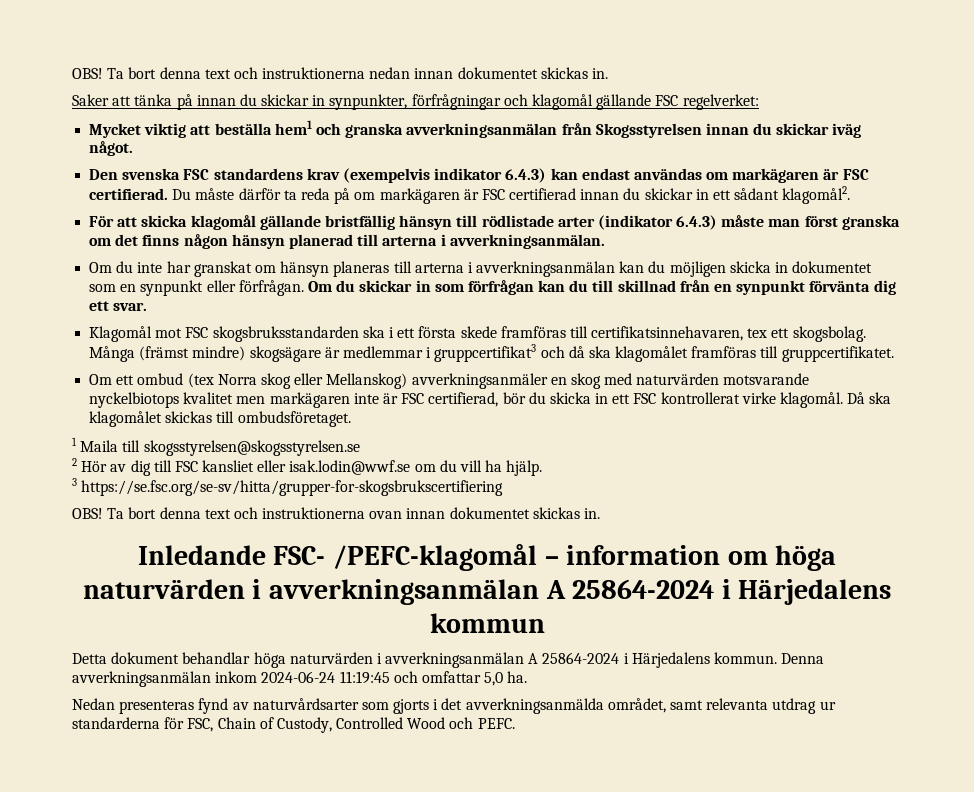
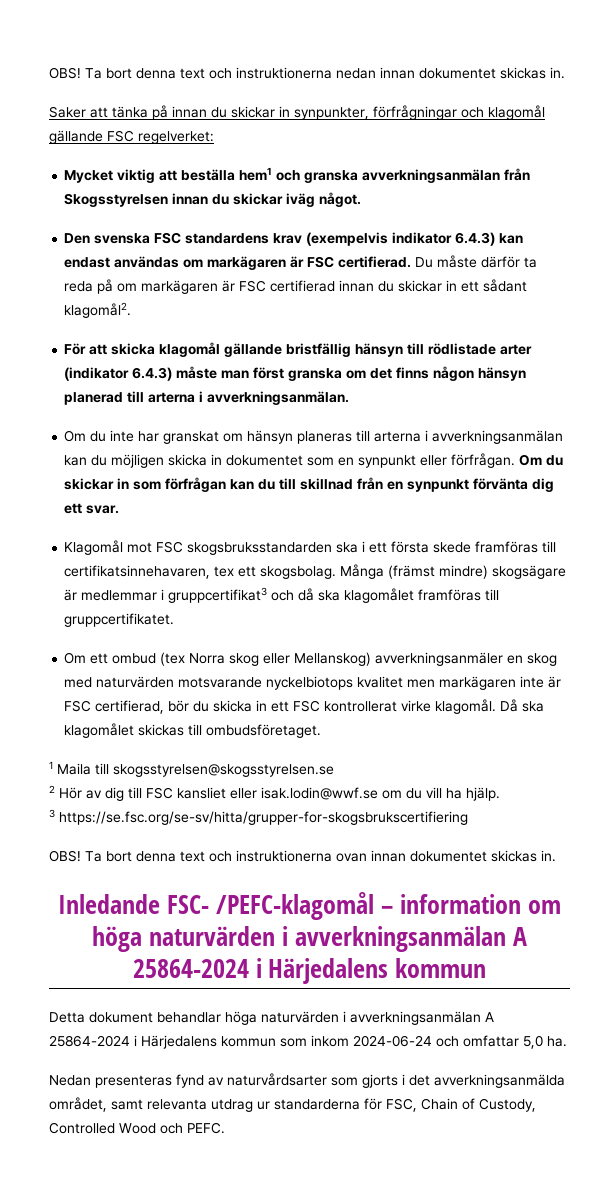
- Detta dokument behandlar höga naturvärden i avverkningsanmälan A 25864-2024 i Härjedalens kommun. Denna avverkningsanmälan inkom 2024-06-24 11:19:45 och omfattar 5,0 ha.
+ Detta dokument behandlar höga naturvärden i avverkningsanmälan A 25864-2024 i Härjedalens kommun som inkom 2024-06-24 och omfattar 5,0 ha.

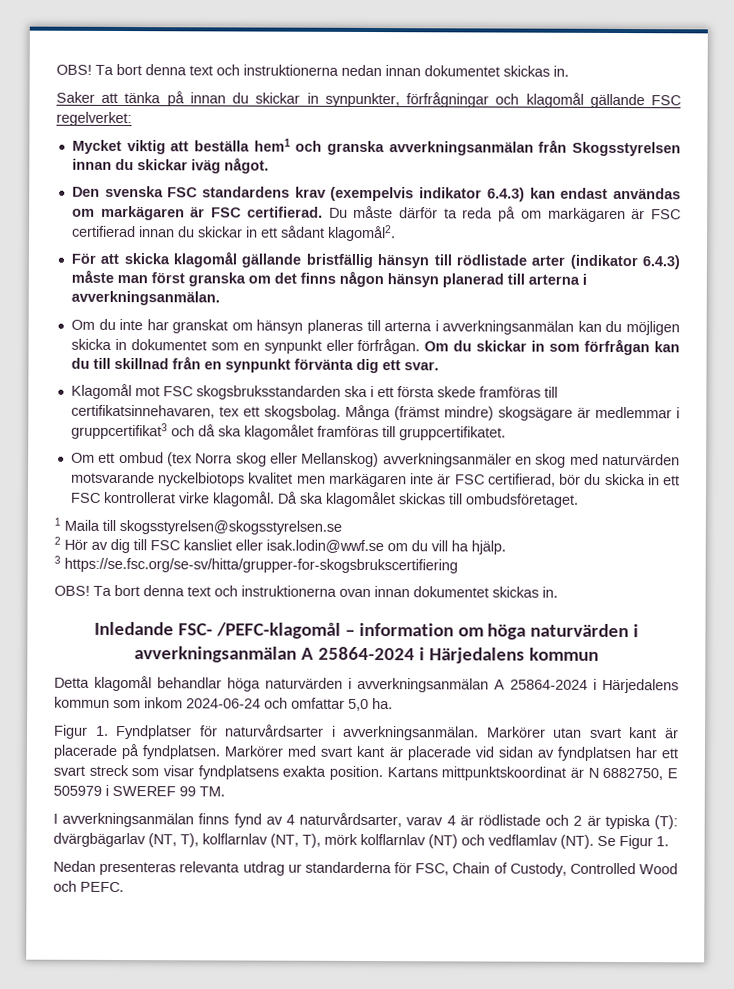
- Detta dokument behandlar höga naturvärden i avverkningsanmälan A 25864-2024 i Härjedalens kommun som inkom 2024-06-24 och omfattar 5,0 ha.
+ Detta klagomål behandlar höga naturvärden i avverkningsanmälan A 25864-2024 i Härjedalens kommun som inkom 2024-06-24 och omfattar 5,0 ha.
- Nedan presenteras fynd av naturvårdsarter som gjorts i det avverkningsanmälda området, samt relevanta utdrag ur standarderna för FSC, Chain of Custody, Controlled Wood och PEFC.
+ Figur 1. Fyndplatser för naturvårdsarter i avverkningsanmälan. Markörer utan svart kant är placerade på fyndplatsen. Markörer med svart kant är placerade vid sidan av fyndplatsen har ett svart streck som visar fyndplatsens exakta position. Kartans mittpunktskoordinat är N 6882750, E 505979 i SWEREF 99 TM.
+ I avverkningsanmälan finns fynd av 4 naturvårdsarter, varav 4 är rödlistade och 2 är typiska (T): dvärgbägarlav (NT, T), kolflarnlav (NT, T), mörk kolflarnlav (NT) och vedflamlav (NT). Se Figur 1.
+ Nedan presenteras relevanta utdrag ur standarderna för FSC, Chain of Custody, Controlled Wood och PEFC.

